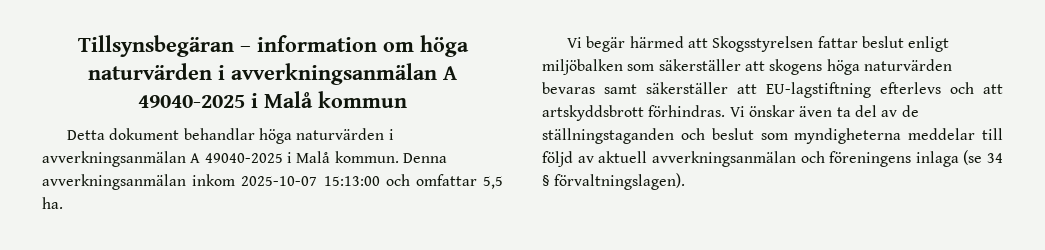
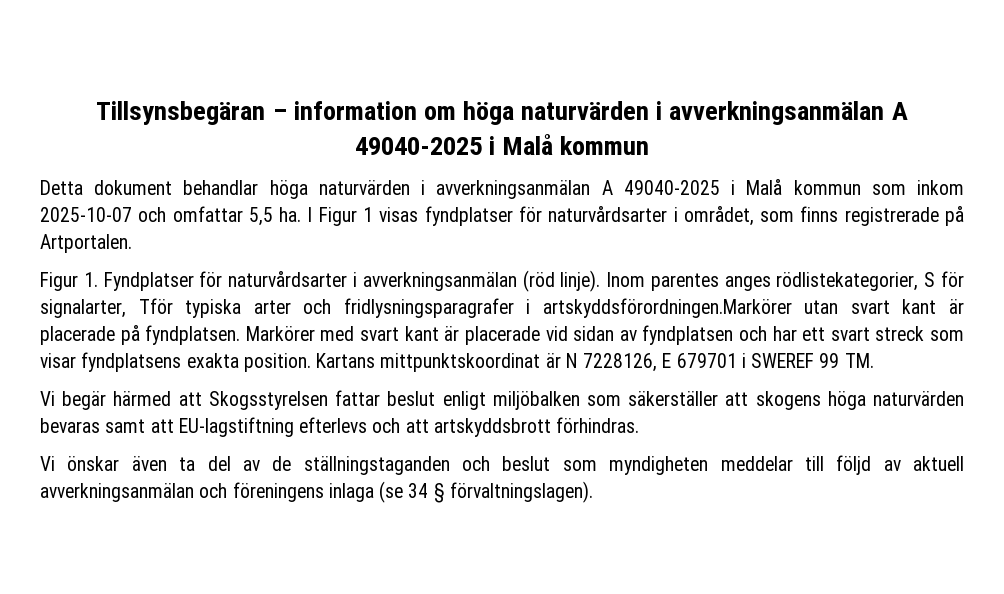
- Detta dokument behandlar höga naturvärden i avverkningsanmälan A 49040-2025 i Malå kommun. Denna avverkningsanmälan inkom 2025-10-07 15:13:00 och omfattar 5,5 ha.
+ Detta dokument behandlar höga naturvärden i avverkningsanmälan A 49040-2025 i Malå kommun som inkom 2025-10-07 och omfattar 5,5 ha. I Figur 1 visas fyndplatser för naturvårdsarter i området, som finns registrerade på Artportalen.
+ Figur 1. Fyndplatser för naturvårdsarter i avverkningsanmälan (röd linje). Inom parentes anges rödlistekategorier, S för signalarter, Tför typiska arter och fridlysningsparagrafer i artskyddsförordningen.Markörer utan svart kant är placerade på fyndplatsen. Markörer med svart kant är placerade vid sidan av fyndplatsen och har ett svart streck som visar fyndplatsens exakta position. Kartans mittpunktskoordinat är N 7228126, E 679701 i SWEREF 99 TM.
- Vi begär härmed att Skogsstyrelsen fattar beslut enligt miljöbalken som säkerställer att skogens höga naturvärden bevaras samt säkerställer att EU-lagstiftning efterlevs och att artskyddsbrott förhindras. Vi önskar även ta del av de ställningstaganden och beslut som myndigheterna meddelar till följd av aktuell avverkningsanmälan och föreningens inlaga (se 34 § förvaltningslagen).
+ Vi begär härmed att Skogsstyrelsen fattar beslut enligt miljöbalken som säkerställer att skogens höga naturvärden bevaras samt att EU-lagstiftning efterlevs och att artskyddsbrott förhindras.
+ Vi önskar även ta del av de ställningstaganden och beslut som myndigheten meddelar till följd av aktuell avverkningsanmälan och föreningens inlaga (se 34 § förvaltningslagen).

